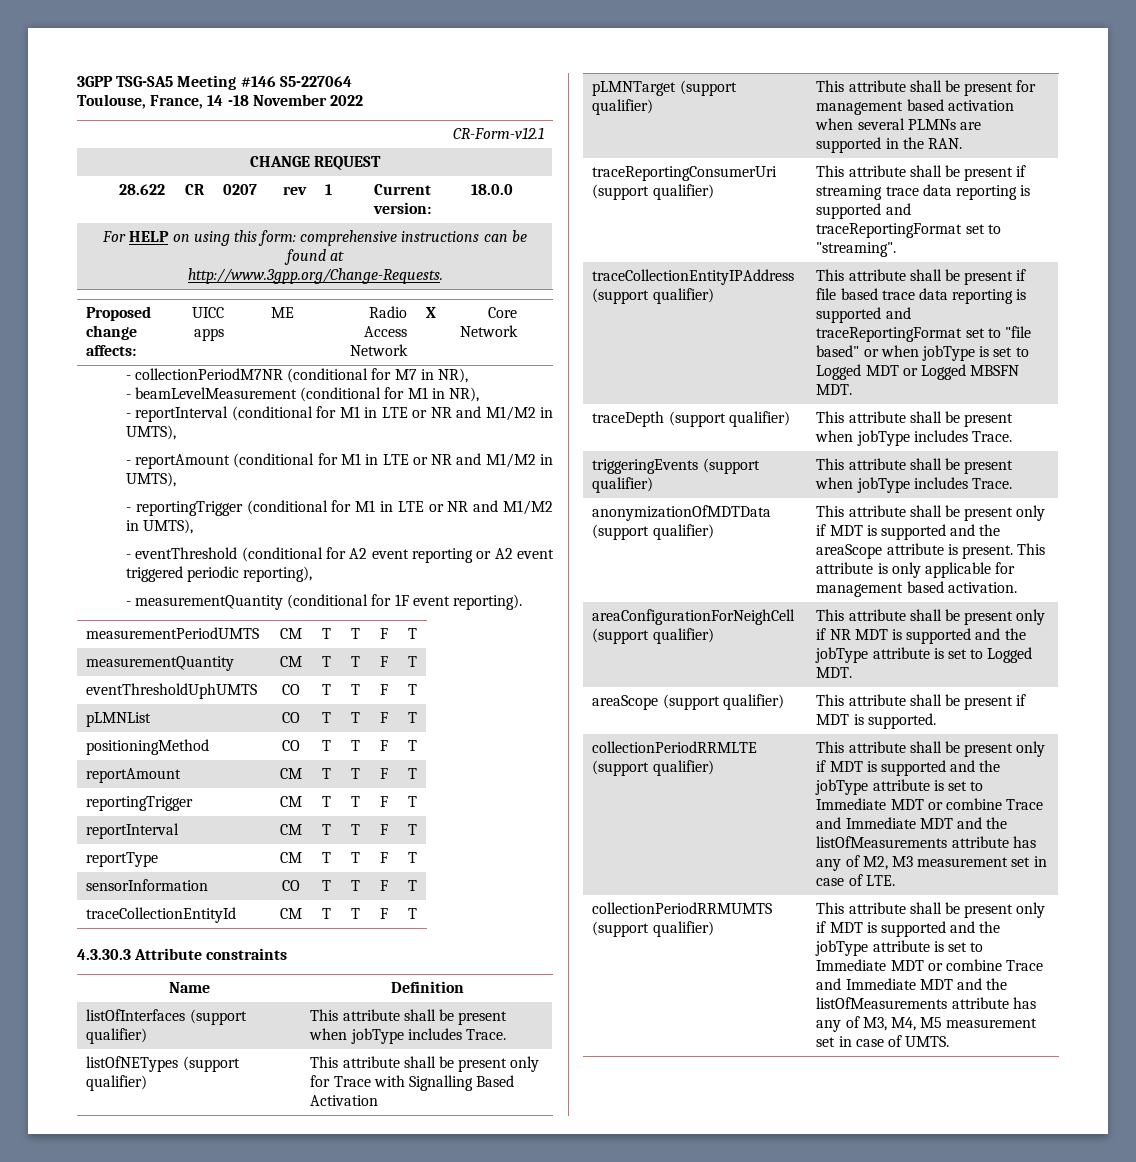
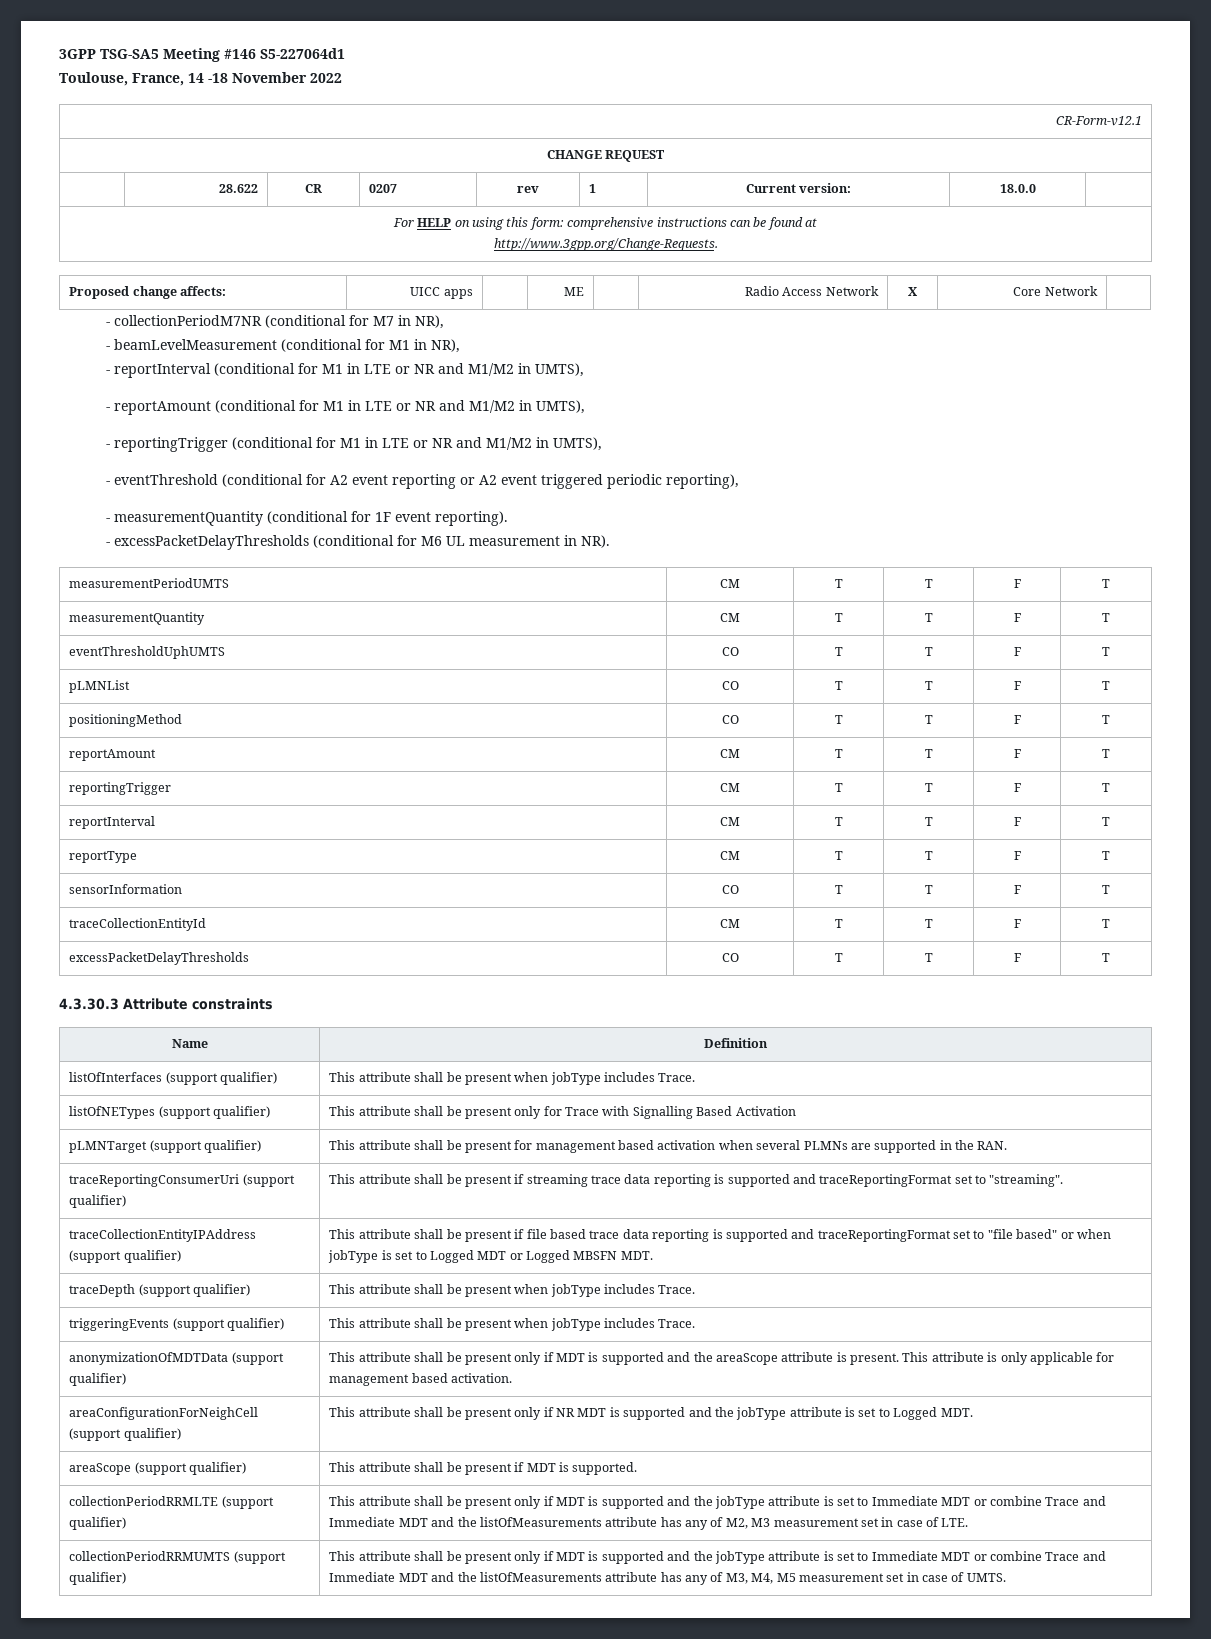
- 3GPP TSG-SA5 Meeting #146 S5-227064
+ 3GPP TSG-SA5 Meeting #146 S5-227064d1
+ - excessPacketDelayThresholds (conditional for M6 UL measurement in NR).
+ excessPacketDelayThresholds | CO | T | T | F | T

